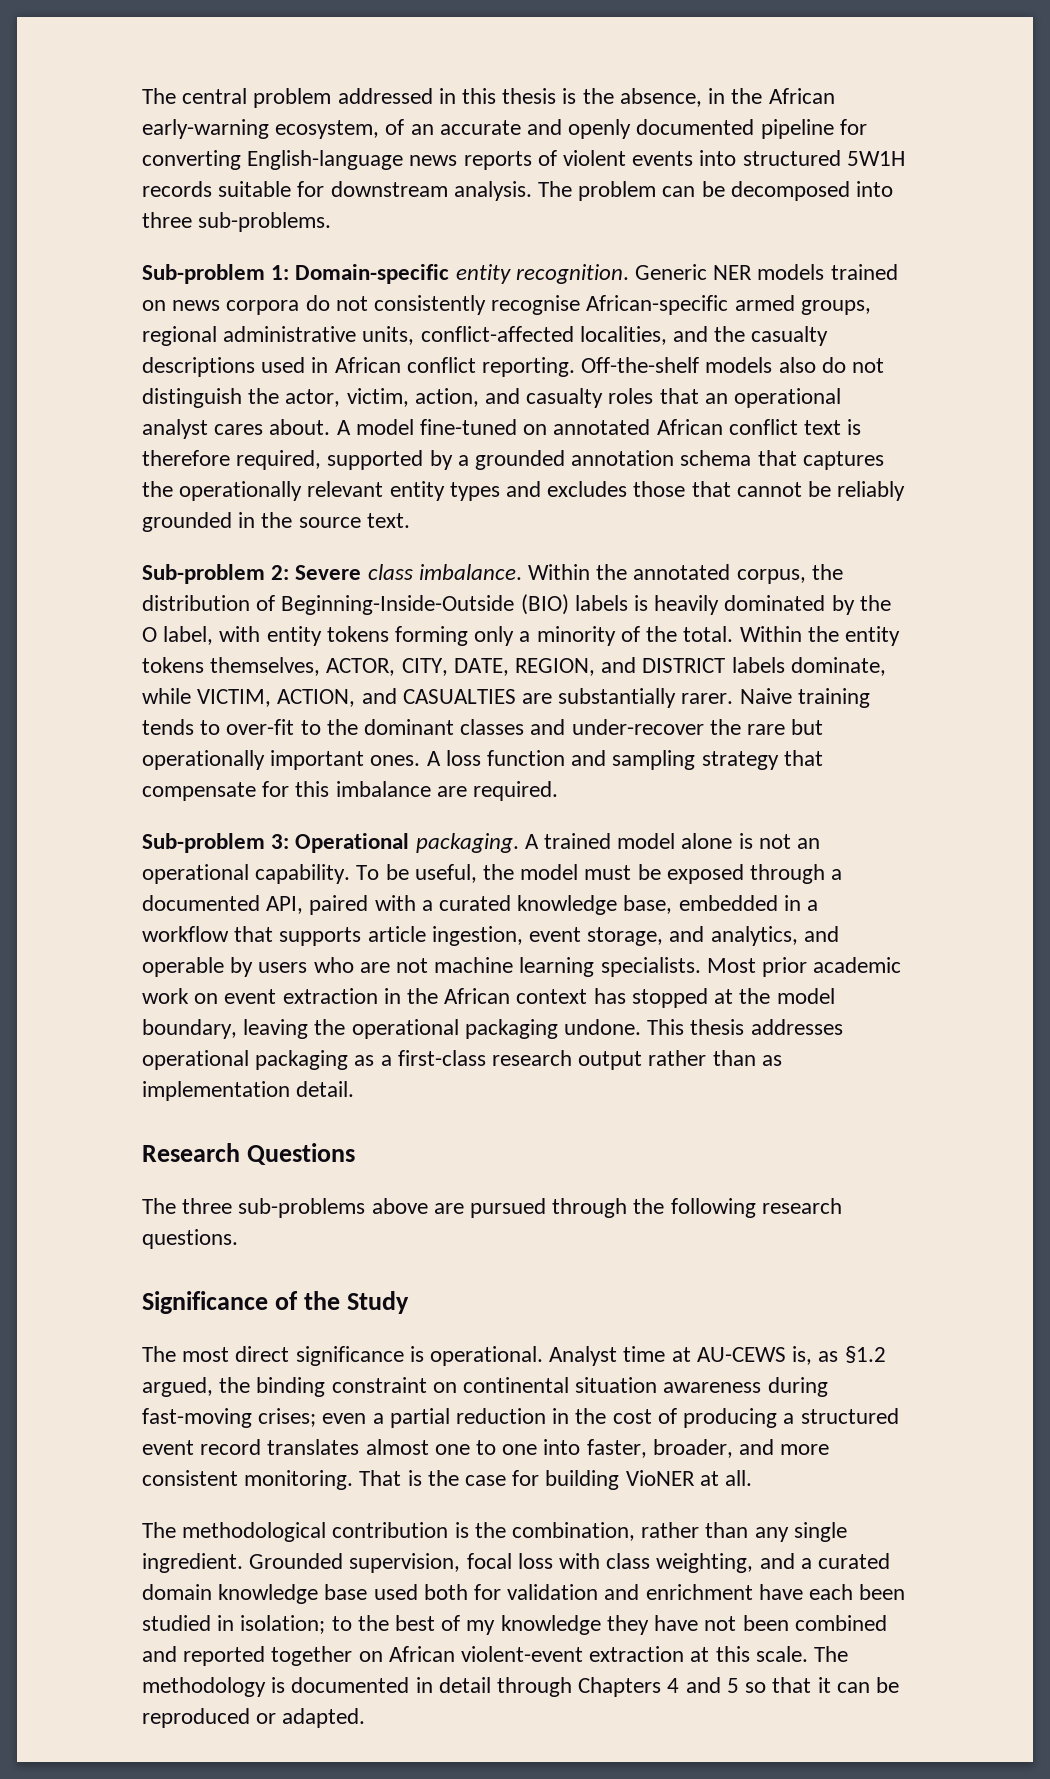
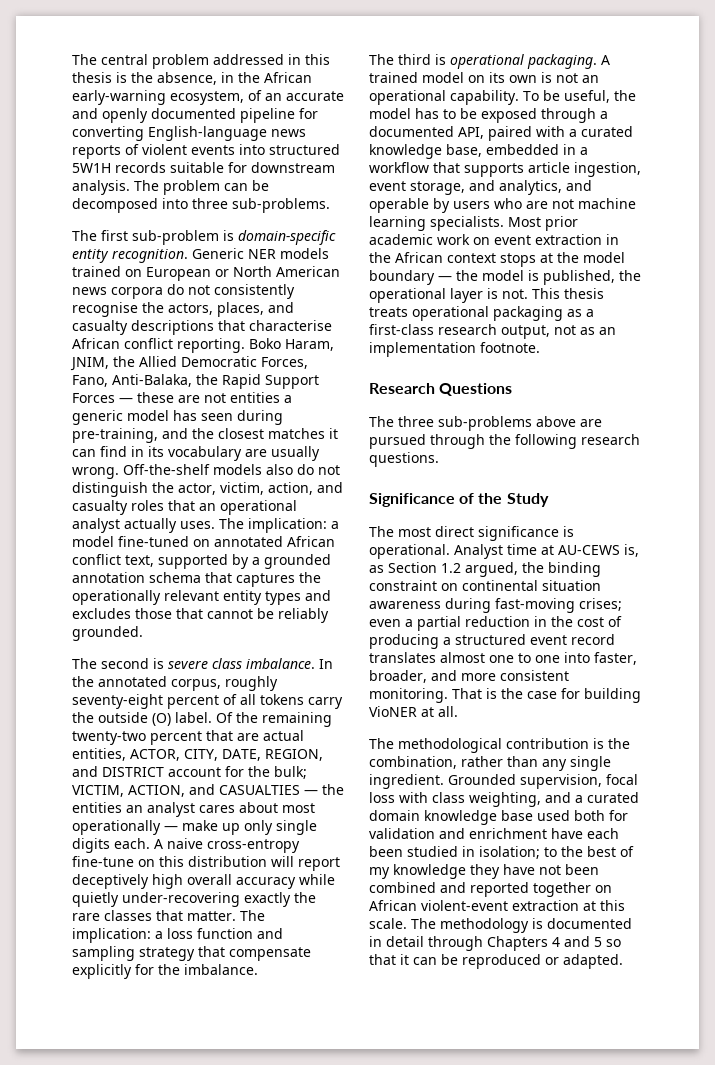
- Sub-problem 1: Domain-specific entity recognition.
+ The first sub-problem is domain-specific entity recognition.
- Generic NER models trained on news corpora do not consistently recognise African-specific armed groups, regional administrative units, conflict-affected localities, and the casualty descriptions used in African conflict reporting.
+ Generic NER models trained on European or North American news corpora do not consistently recognise the actors, places, and casualty descriptions that characterise African conflict reporting. Boko Haram, JNIM, the Allied Democratic Forces, Fano, Anti-Balaka, the Rapid Support Forces — these are not entities a generic model has seen during pre-training, and the closest matches it can find in its vocabulary are usually wrong.
- Off-the-shelf models also do not distinguish the actor, victim, action, and casualty roles that an operational analyst cares about. A model fine-tuned on annotated African conflict text is therefore required, supported by a grounded annotation schema that captures the operationally relevant entity types and excludes those that cannot be reliably grounded in the source text.
- Sub-problem 2: Severe class imbalance.
+ Off-the-shelf models also do not distinguish the actor, victim, action, and casualty roles that an operational analyst actually uses. The implication: a model fine-tuned on annotated African conflict text, supported by a grounded annotation schema that captures the operationally relevant entity types and excludes those that cannot be reliably grounded.
+ The second is severe class imbalance.
- Within the annotated corpus, the distribution of Beginning-Inside-Outside (BIO) labels is heavily dominated by the O label, with entity tokens forming only a minority of the total. Within the entity tokens themselves, ACTOR, CITY, DATE, REGION, and DISTRICT labels dominate, while VICTIM, ACTION, and CASUALTIES are substantially rarer. Naive training tends to over-fit to the dominant classes and under-recover the rare but operationally important ones. A loss function and sampling strategy that compensate for this imbalance are required.
- Sub-problem 3: Operational packaging.
+ In the annotated corpus, roughly seventy-eight percent of all tokens carry the outside (O) label. Of the remaining twenty-two percent that are actual entities, ACTOR, CITY, DATE, REGION, and DISTRICT account for the bulk; VICTIM, ACTION, and CASUALTIES — the entities an analyst cares about most operationally — make up only single digits each. A naive cross-entropy fine-tune on this distribution will report deceptively high overall accuracy while quietly under-recovering exactly the rare classes that matter. The implication: a loss function and sampling strategy that compensate explicitly for the imbalance.
+ The third is operational packaging.
- A trained model alone is not an operational capability.
+ A trained model on its own is not an operational capability.
- To be useful, the model must be exposed through a documented API, paired with a curated knowledge base, embedded in a workflow that supports article ingestion, event storage, and analytics, and operable by users who are not machine learning specialists.
+ To be useful, the model has to be exposed through a documented API, paired with a curated knowledge base, embedded in a workflow that supports article ingestion, event storage, and analytics, and operable by users who are not machine learning specialists.
- Most prior academic work on event extraction in the African context has stopped at the model boundary, leaving the operational packaging undone.
+ Most prior academic work on event extraction in the African context stops at the model boundary — the model is published, the operational layer is not.
- This thesis addresses operational packaging as a first-class research output rather than as implementation detail.
+ This thesis treats operational packaging as a first-class research output, not as an implementation footnote.
- Analyst time at AU-CEWS is, as §1.2 argued, the binding constraint on continental situation awareness during fast-moving crises; even a partial reduction in the cost of producing a structured event record translates almost one to one into faster, broader, and more consistent monitoring.
+ Analyst time at AU-CEWS is, as Section 1.2 argued, the binding constraint on continental situation awareness during fast-moving crises; even a partial reduction in the cost of producing a structured event record translates almost one to one into faster, broader, and more consistent monitoring.

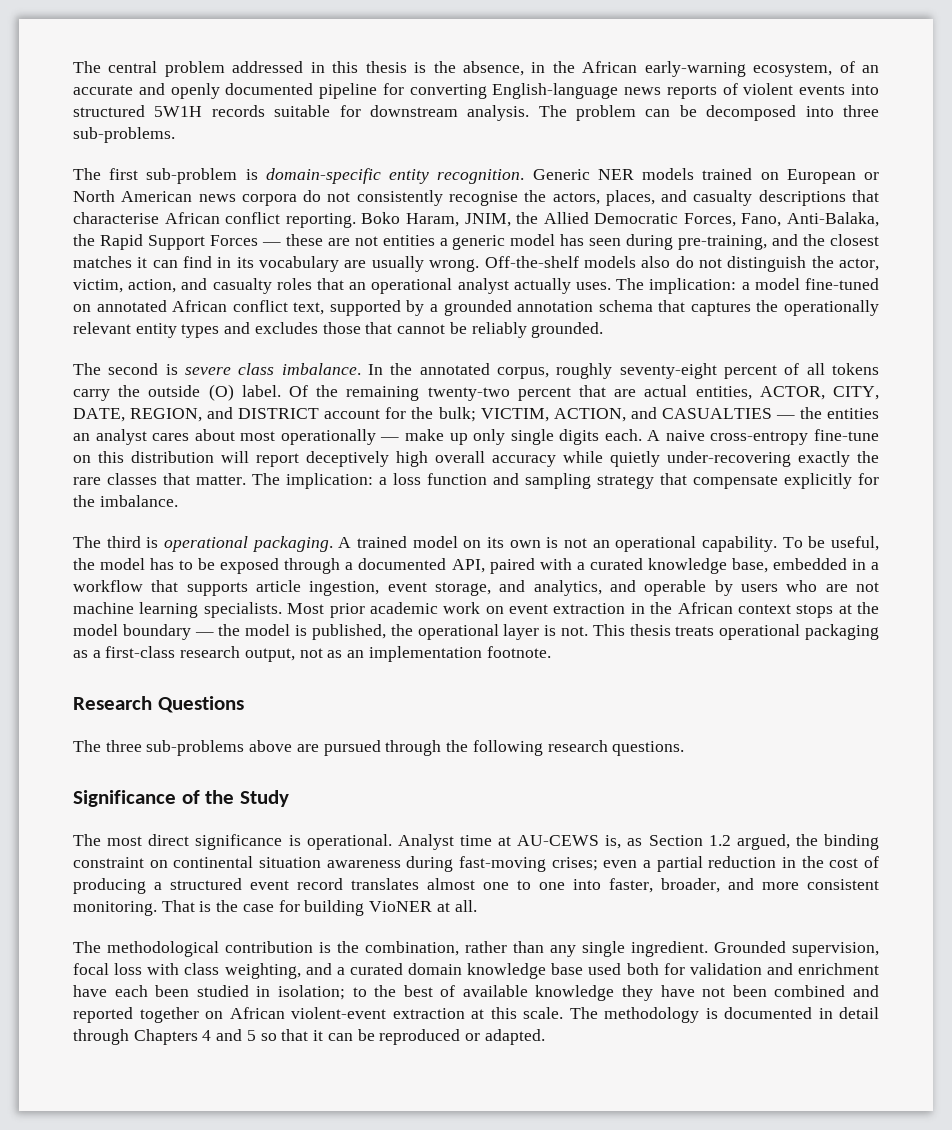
- Grounded supervision, focal loss with class weighting, and a curated domain knowledge base used both for validation and enrichment have each been studied in isolation; to the best of my knowledge they have not been combined and reported together on African violent-event extraction at this scale.
+ Grounded supervision, focal loss with class weighting, and a curated domain knowledge base used both for validation and enrichment have each been studied in isolation; to the best of available knowledge they have not been combined and reported together on African violent-event extraction at this scale.

